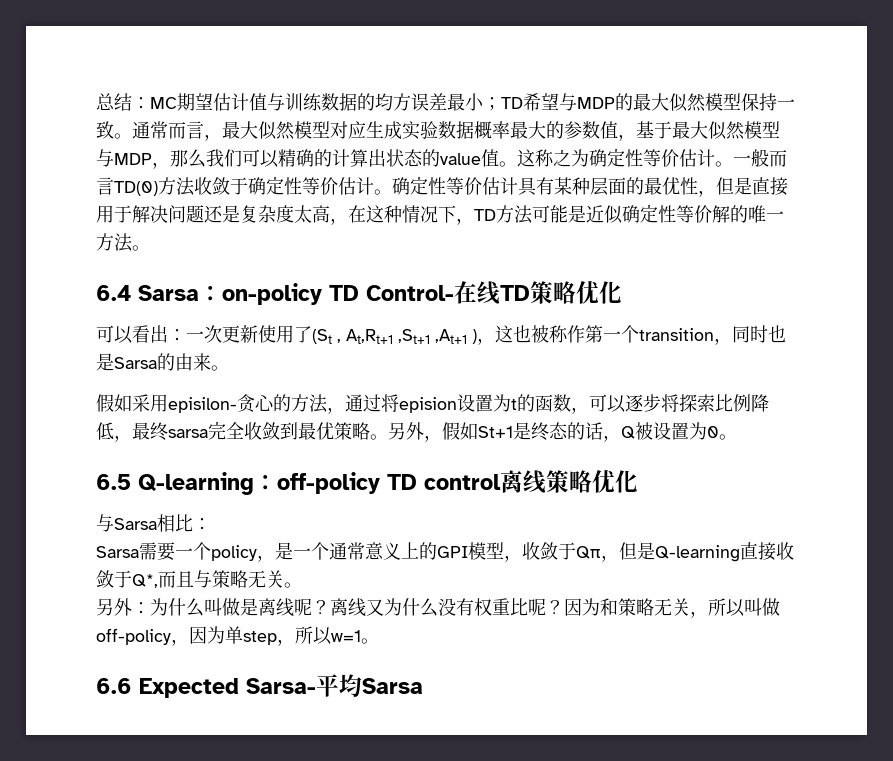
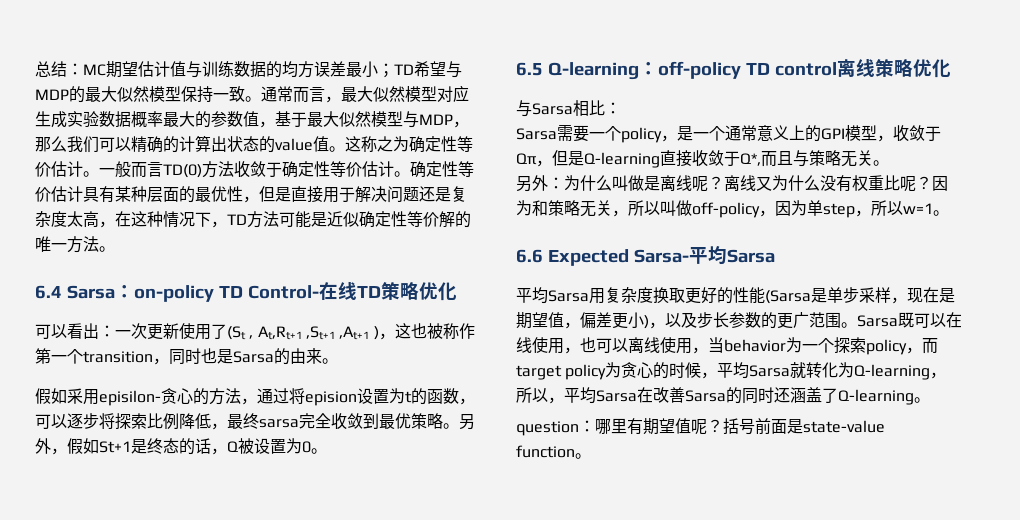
+ 平均Sarsa用复杂度换取更好的性能(Sarsa是单步采样，现在是期望值，偏差更小)，以及步长参数的更广范围。Sarsa既可以在线使用，也可以离线使用，当behavior为一个探索policy，而target policy为贪心的时候，平均Sarsa就转化为Q-learning，所以，平均Sarsa在改善Sarsa的同时还涵盖了Q-learning。
+ question：哪里有期望值呢？括号前面是state-value function。

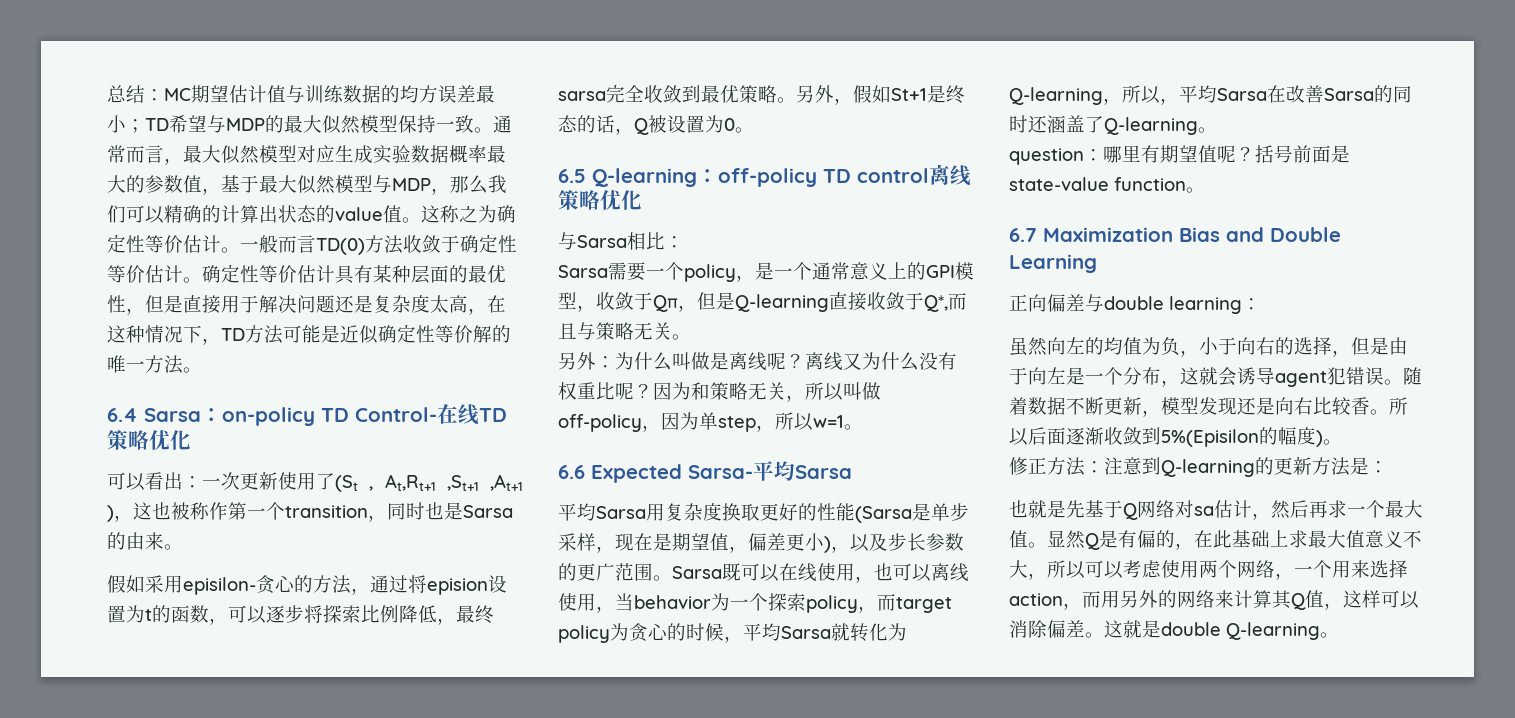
+ 6.7 Maximization Bias and Double Learning
+ 正向偏差与double learning：
+ 虽然向左的均值为负，小于向右的选择，但是由于向左是一个分布，这就会诱导agent犯错误。随着数据不断更新，模型发现还是向右比较香。所以后面逐渐收敛到5%(Episilon的幅度)。
+ 修正方法：注意到Q-learning的更新方法是：
+ 也就是先基于Q网络对sa估计，然后再求一个最大值。显然Q是有偏的，在此基础上求最大值意义不大，所以可以考虑使用两个网络，一个用来选择action，而用另外的网络来计算其Q值，这样可以消除偏差。这就是double Q-learning。

